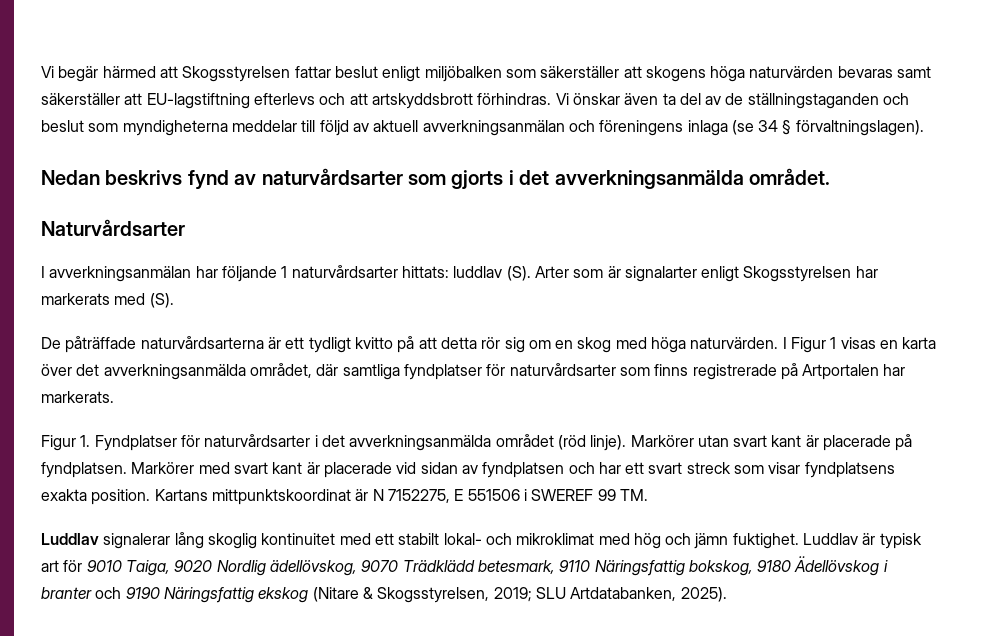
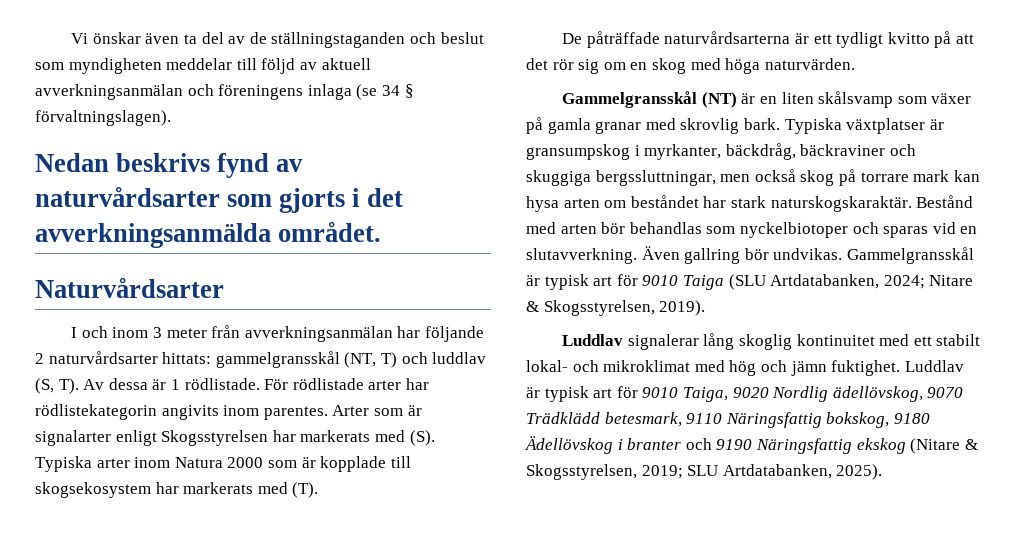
- Vi begär härmed att Skogsstyrelsen fattar beslut enligt miljöbalken som säkerställer att skogens höga naturvärden bevaras samt säkerställer att EU-lagstiftning efterlevs och att artskyddsbrott förhindras. Vi önskar även ta del av de ställningstaganden och beslut som myndigheterna meddelar till följd av aktuell avverkningsanmälan och föreningens inlaga (se 34 § förvaltningslagen).
+ Vi önskar även ta del av de ställningstaganden och beslut som myndigheten meddelar till följd av aktuell avverkningsanmälan och föreningens inlaga (se 34 § förvaltningslagen).
- I avverkningsanmälan har följande 1 naturvårdsarter hittats: luddlav (S). Arter som är signalarter enligt Skogsstyrelsen har markerats med (S).
+ I och inom 3 meter från avverkningsanmälan har följande 2 naturvårdsarter hittats: gammelgransskål (NT, T) och luddlav (S, T). Av dessa är 1 rödlistade. För rödlistade arter har rödlistekategorin angivits inom parentes. Arter som är signalarter enligt Skogsstyrelsen har markerats med (S). Typiska arter inom Natura 2000 som är kopplade till skogsekosystem har markerats med (T).
- De påträffade naturvårdsarterna är ett tydligt kvitto på att detta rör sig om en skog med höga naturvärden. I Figur 1 visas en karta över det avverkningsanmälda området, där samtliga fyndplatser för naturvårdsarter som finns registrerade på Artportalen har markerats.
- Figur 1. Fyndplatser för naturvårdsarter i det avverkningsanmälda området (röd linje). Markörer utan svart kant är placerade på fyndplatsen. Markörer med svart kant är placerade vid sidan av fyndplatsen och har ett svart streck som visar fyndplatsens exakta position. Kartans mittpunktskoordinat är N 7152275, E 551506 i SWEREF 99 TM.
+ De påträffade naturvårdsarterna är ett tydligt kvitto på att det rör sig om en skog med höga naturvärden.
+ Gammelgransskål (NT) är en liten skålsvamp som växer på gamla granar med skrovlig bark. Typiska växtplatser är gransumpskog i myrkanter, bäckdråg, bäckraviner och skuggiga bergssluttningar, men också skog på torrare mark kan hysa arten om beståndet har stark naturskogskaraktär. Bestånd med arten bör behandlas som nyckelbiotoper och sparas vid en slutavverkning. Även gallring bör undvikas. Gammelgransskål är typisk art för 9010 Taiga (SLU Artdatabanken, 2024; Nitare & Skogsstyrelsen, 2019).

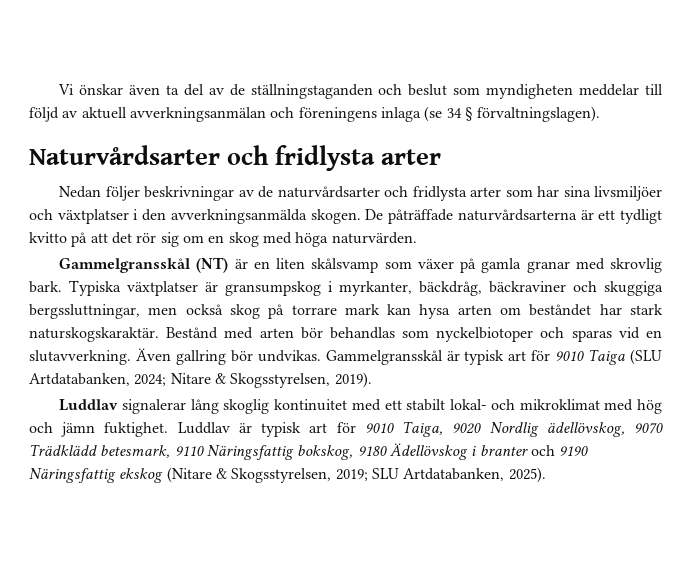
- Nedan beskrivs fynd av naturvårdsarter som gjorts i det avverkningsanmälda området.
- Naturvårdsarter
- I och inom 3 meter från avverkningsanmälan har följande 2 naturvårdsarter hittats: gammelgransskål (NT, T) och luddlav (S, T). Av dessa är 1 rödlistade. För rödlistade arter har rödlistekategorin angivits inom parentes. Arter som är signalarter enligt Skogsstyrelsen har markerats med (S). Typiska arter inom Natura 2000 som är kopplade till skogsekosystem har markerats med (T).
- De påträffade naturvårdsarterna är ett tydligt kvitto på att det rör sig om en skog med höga naturvärden.
+ Naturvårdsarter och fridlysta arter
+ Nedan följer beskrivningar av de naturvårdsarter och fridlysta arter som har sina livsmiljöer och växtplatser i den avverkningsanmälda skogen. De påträffade naturvårdsarterna är ett tydligt kvitto på att det rör sig om en skog med höga naturvärden.

